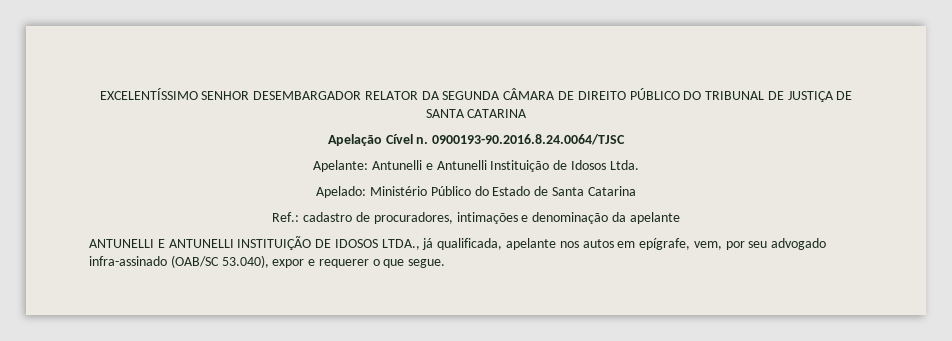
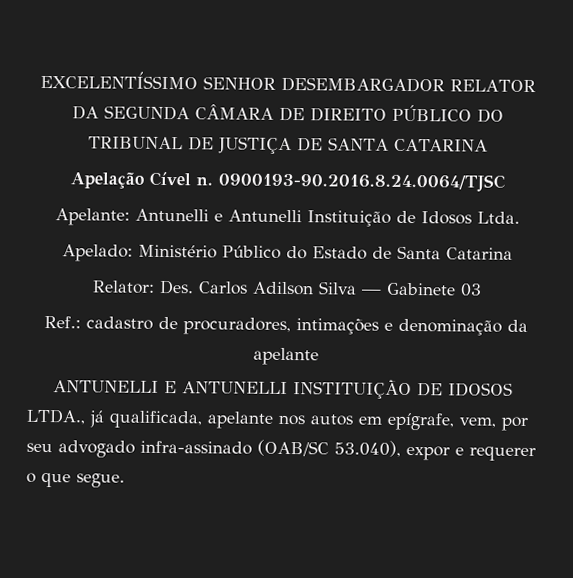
+ Relator: Des. Carlos Adilson Silva — Gabinete 03

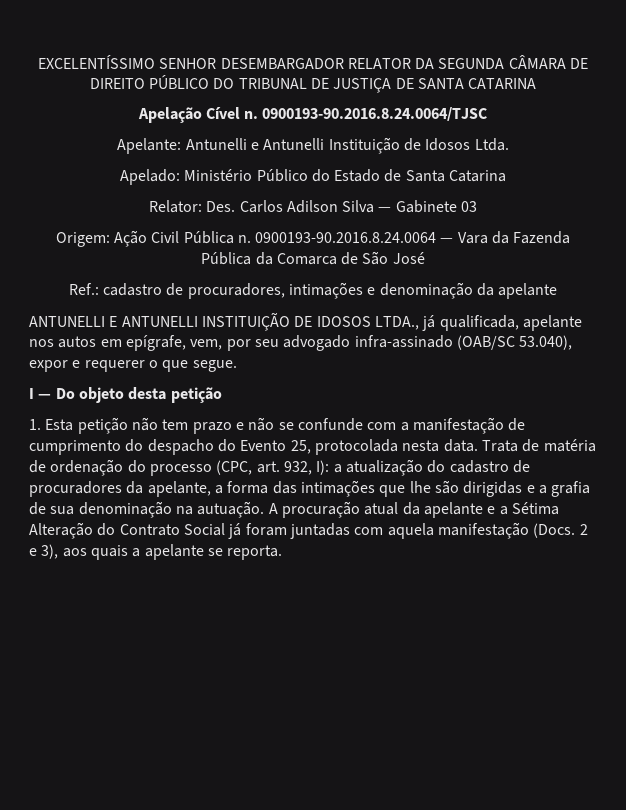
+ Origem: Ação Civil Pública n. 0900193-90.2016.8.24.0064 — Vara da Fazenda Pública da Comarca de São José
+ I — Do objeto desta petição
+ 1. Esta petição não tem prazo e não se confunde com a manifestação de cumprimento do despacho do Evento 25, protocolada nesta data. Trata de matéria de ordenação do processo (CPC, art. 932, I): a atualização do cadastro de procuradores da apelante, a forma das intimações que lhe são dirigidas e a grafia de sua denominação na autuação. A procuração atual da apelante e a Sétima Alteração do Contrato Social já foram juntadas com aquela manifestação (Docs. 2 e 3), aos quais a apelante se reporta.

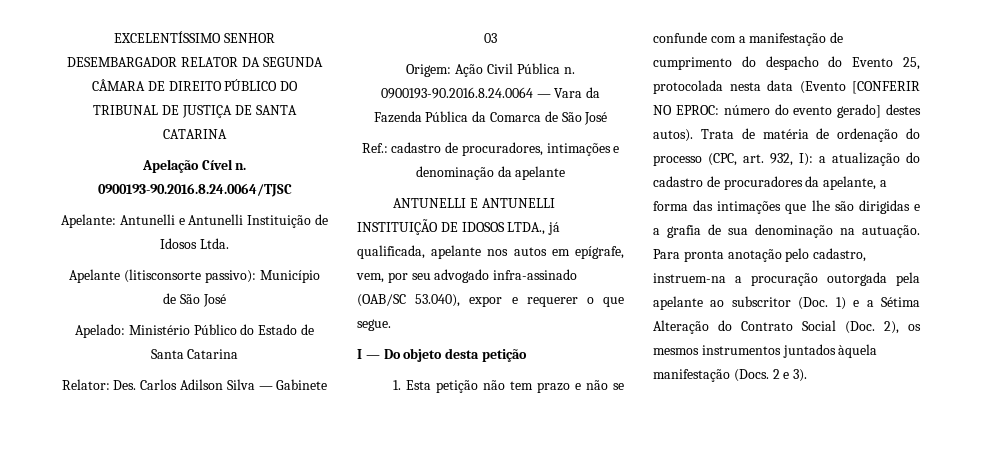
+ Apelante (litisconsorte passivo): Município de São José
- 1. Esta petição não tem prazo e não se confunde com a manifestação de cumprimento do despacho do Evento 25, protocolada nesta data.
+ 1. Esta petição não tem prazo e não se confunde com a manifestação de cumprimento do despacho do Evento 25, protocolada nesta data (Evento [CONFERIR NO EPROC: número do evento gerado] destes autos).
- A procuração atual da apelante e a Sétima Alteração do Contrato Social já foram juntadas com aquela manifestação (Docs. 2 e 3), aos quais a apelante se reporta.
+ Para pronta anotação pelo cadastro, instruem-na a procuração outorgada pela apelante ao subscritor (Doc. 1) e a Sétima Alteração do Contrato Social (Doc. 2), os mesmos instrumentos juntados àquela manifestação (Docs. 2 e 3).

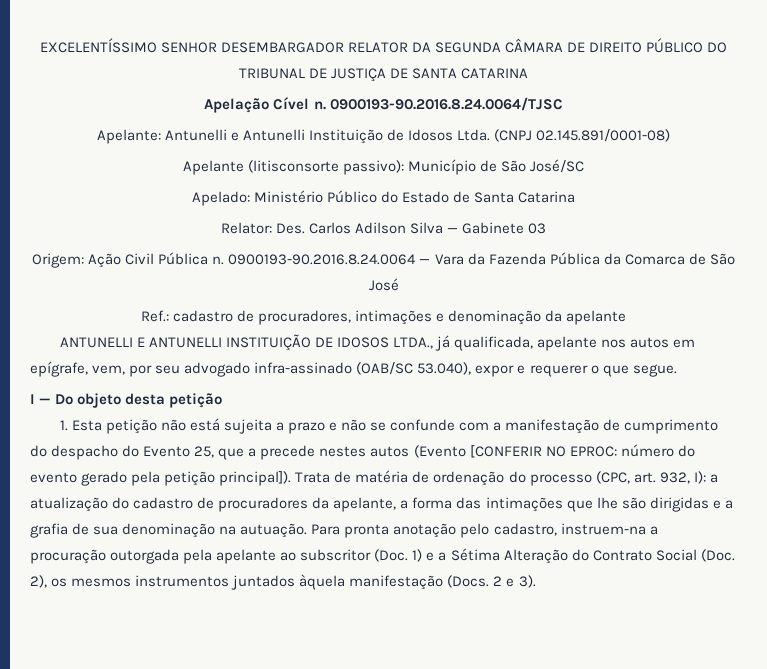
+ (CNPJ 02.145.891/0001-08)
- Apelante (litisconsorte passivo): Município de São José
+ Apelante (litisconsorte passivo): Município de São José/SC
- 1. Esta petição não tem prazo e não se confunde com a manifestação de cumprimento do despacho do Evento 25, protocolada nesta data (Evento [CONFERIR NO EPROC: número do evento gerado] destes autos).
+ 1. Esta petição não está sujeita a prazo e não se confunde com a manifestação de cumprimento do despacho do Evento 25, que a precede nestes autos (Evento [CONFERIR NO EPROC: número do evento gerado pela petição principal]).

